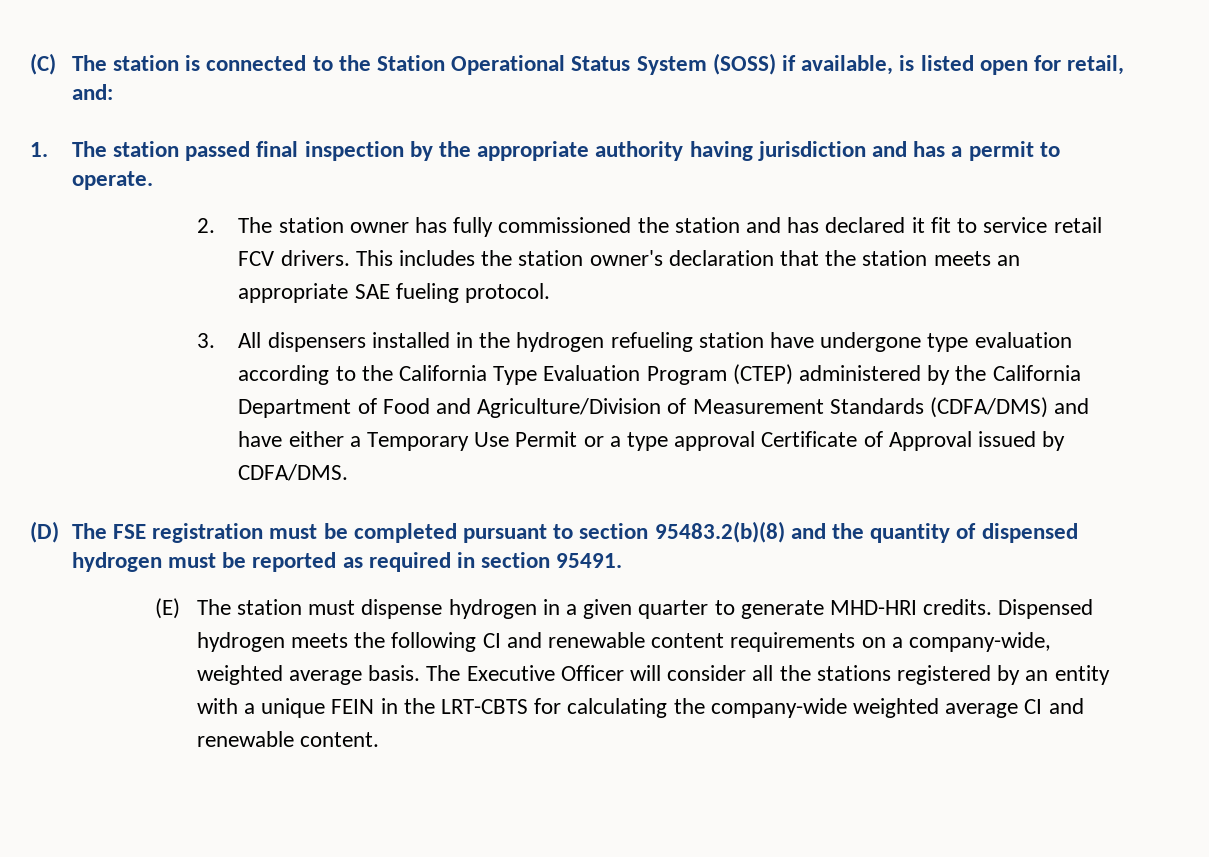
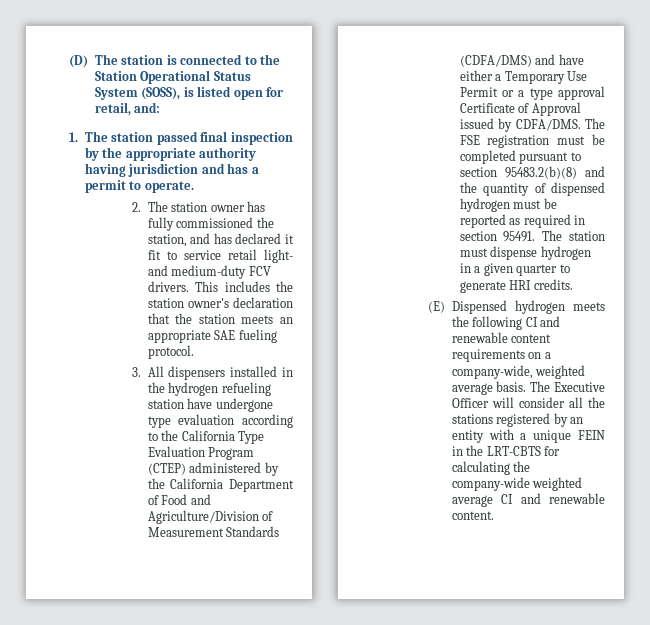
- (C) The station is connected to the Station Operational Status System (SOSS) if available, is listed open for retail, and:
+ (D) The station is connected to the Station Operational Status System (SOSS), is listed open for retail, and:
- 2. The station owner has fully commissioned the station and has declared it fit to service retail FCV drivers.
+ 2. The station owner has fully commissioned the station, and has declared it fit to service retail light- and medium-duty FCV drivers.
- 3. All dispensers installed in the hydrogen refueling station have undergone type evaluation according to the California Type Evaluation Program (CTEP) administered by the California Department of Food and Agriculture/Division of Measurement Standards (CDFA/DMS) and have either a Temporary Use Permit or a type approval Certificate of Approval issued by CDFA/DMS.
- (D) The FSE registration must be completed pursuant to section 95483.2(b)(8) and the quantity of dispensed hydrogen must be reported as required in section 95491.
- (E) The station must dispense hydrogen in a given quarter to generate MHD-HRI credits. Dispensed hydrogen meets the following CI and renewable content requirements on a company-wide, weighted average basis.
+ 3. All dispensers installed in the hydrogen refueling station have undergone type evaluation according to the California Type Evaluation Program (CTEP) administered by the California Department of Food and Agriculture/Division of Measurement Standards (CDFA/DMS) and have either a Temporary Use Permit or a type approval Certificate of Approval issued by CDFA/DMS. The FSE registration must be completed pursuant to section 95483.2(b)(8) and the quantity of dispensed hydrogen must be reported as required in section 95491. The station must dispense hydrogen in a given quarter to generate HRI credits.
+ (E) Dispensed hydrogen meets the following CI and renewable content requirements on a company-wide, weighted average basis.

